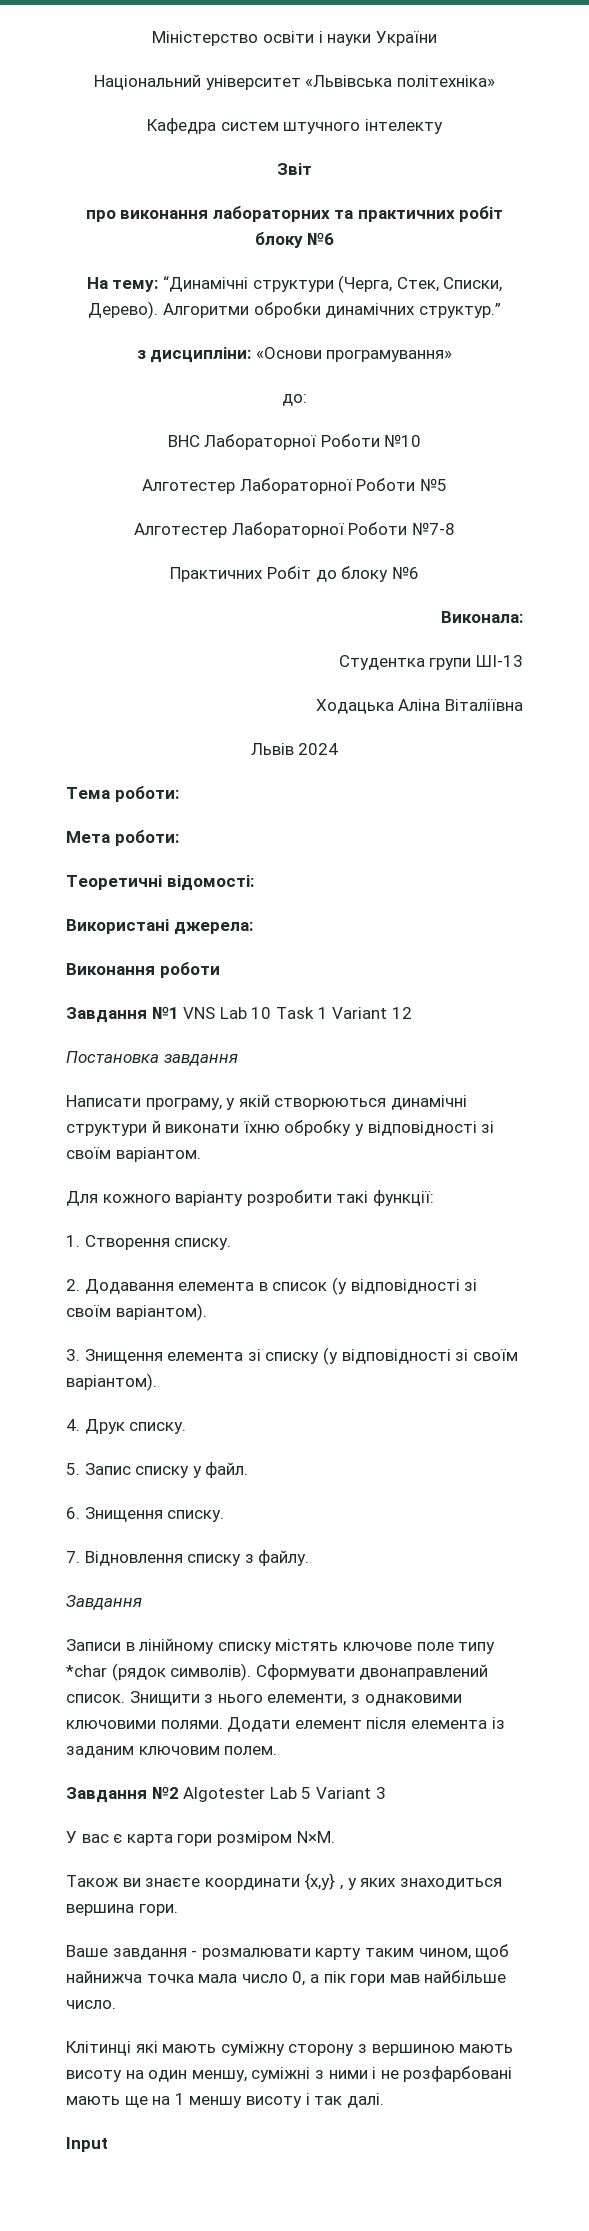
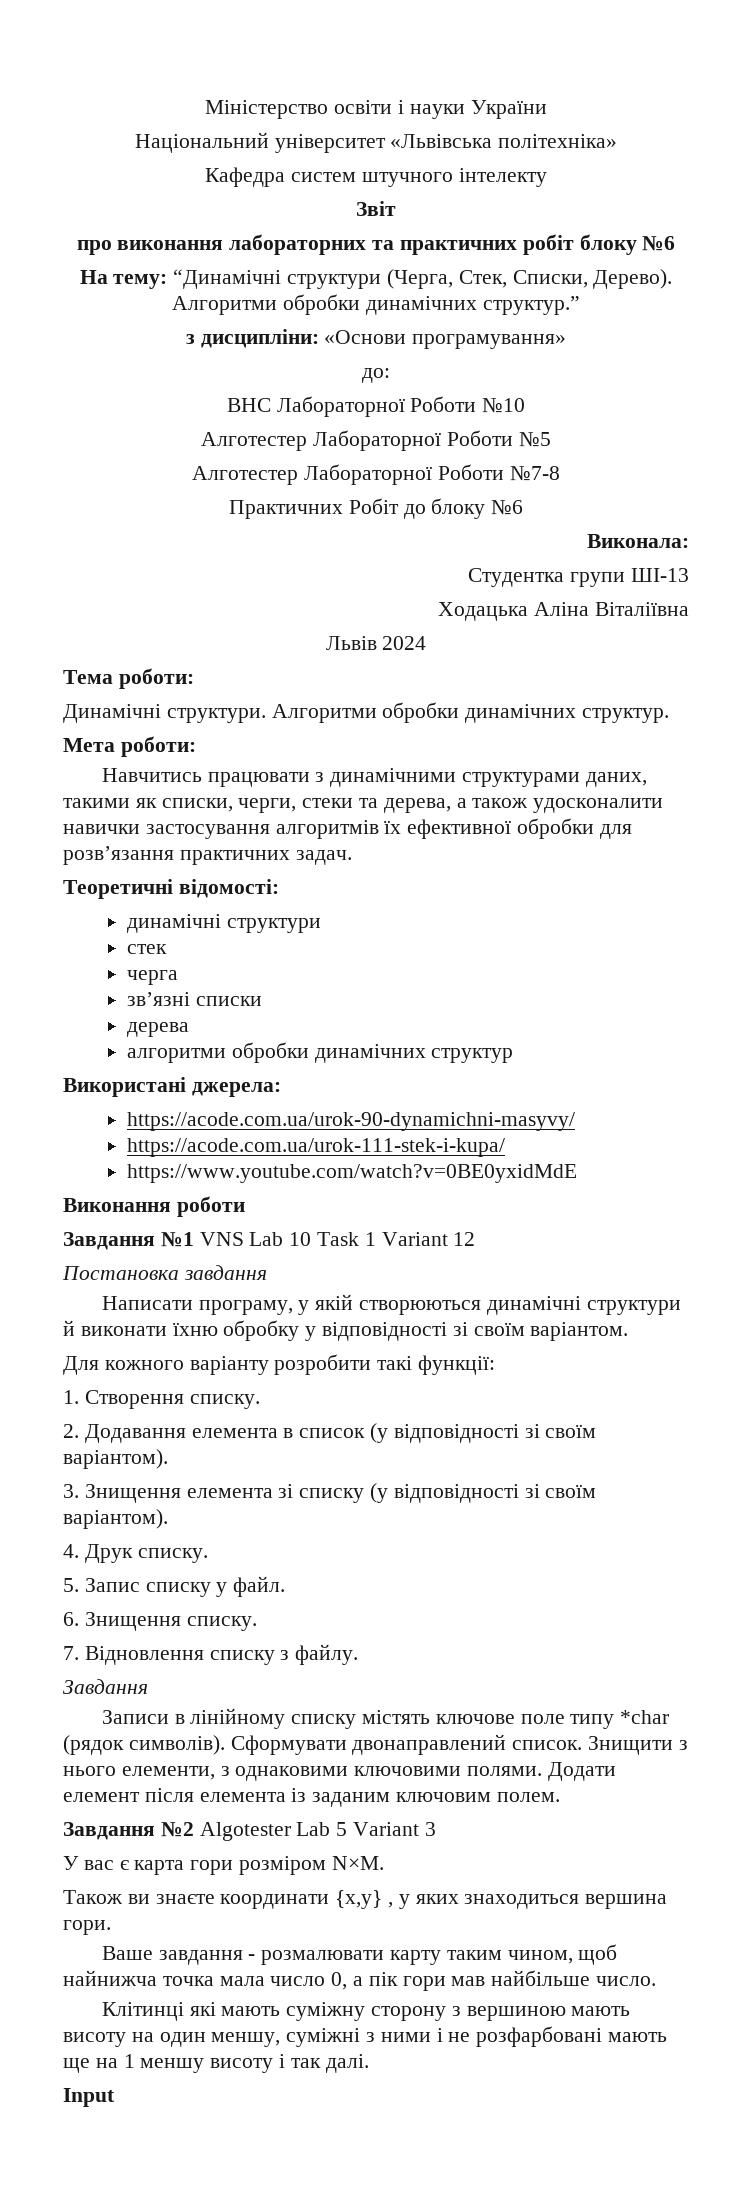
+ Динамічні структури. Алгоритми обробки динамічних структур.
  Мета роботи:
+ Навчитись працювати з динамічними структурами даних, такими як списки, черги, стеки та дерева, а також удосконалити навички застосування алгоритмів їх ефективної обробки для розв’язання практичних задач.
  Теоретичні відомості:
+ динамічні структури
+ стек
+ черга
+ зв’язні списки
+ дерева
+ алгоритми обробки динамічних структур
+ https://acode.com.ua/urok-90-dynamichni-masyvy/
+ https://acode.com.ua/urok-111-stek-i-kupa/
+ https://www.youtube.com/watch?v=0BE0yxidMdE

